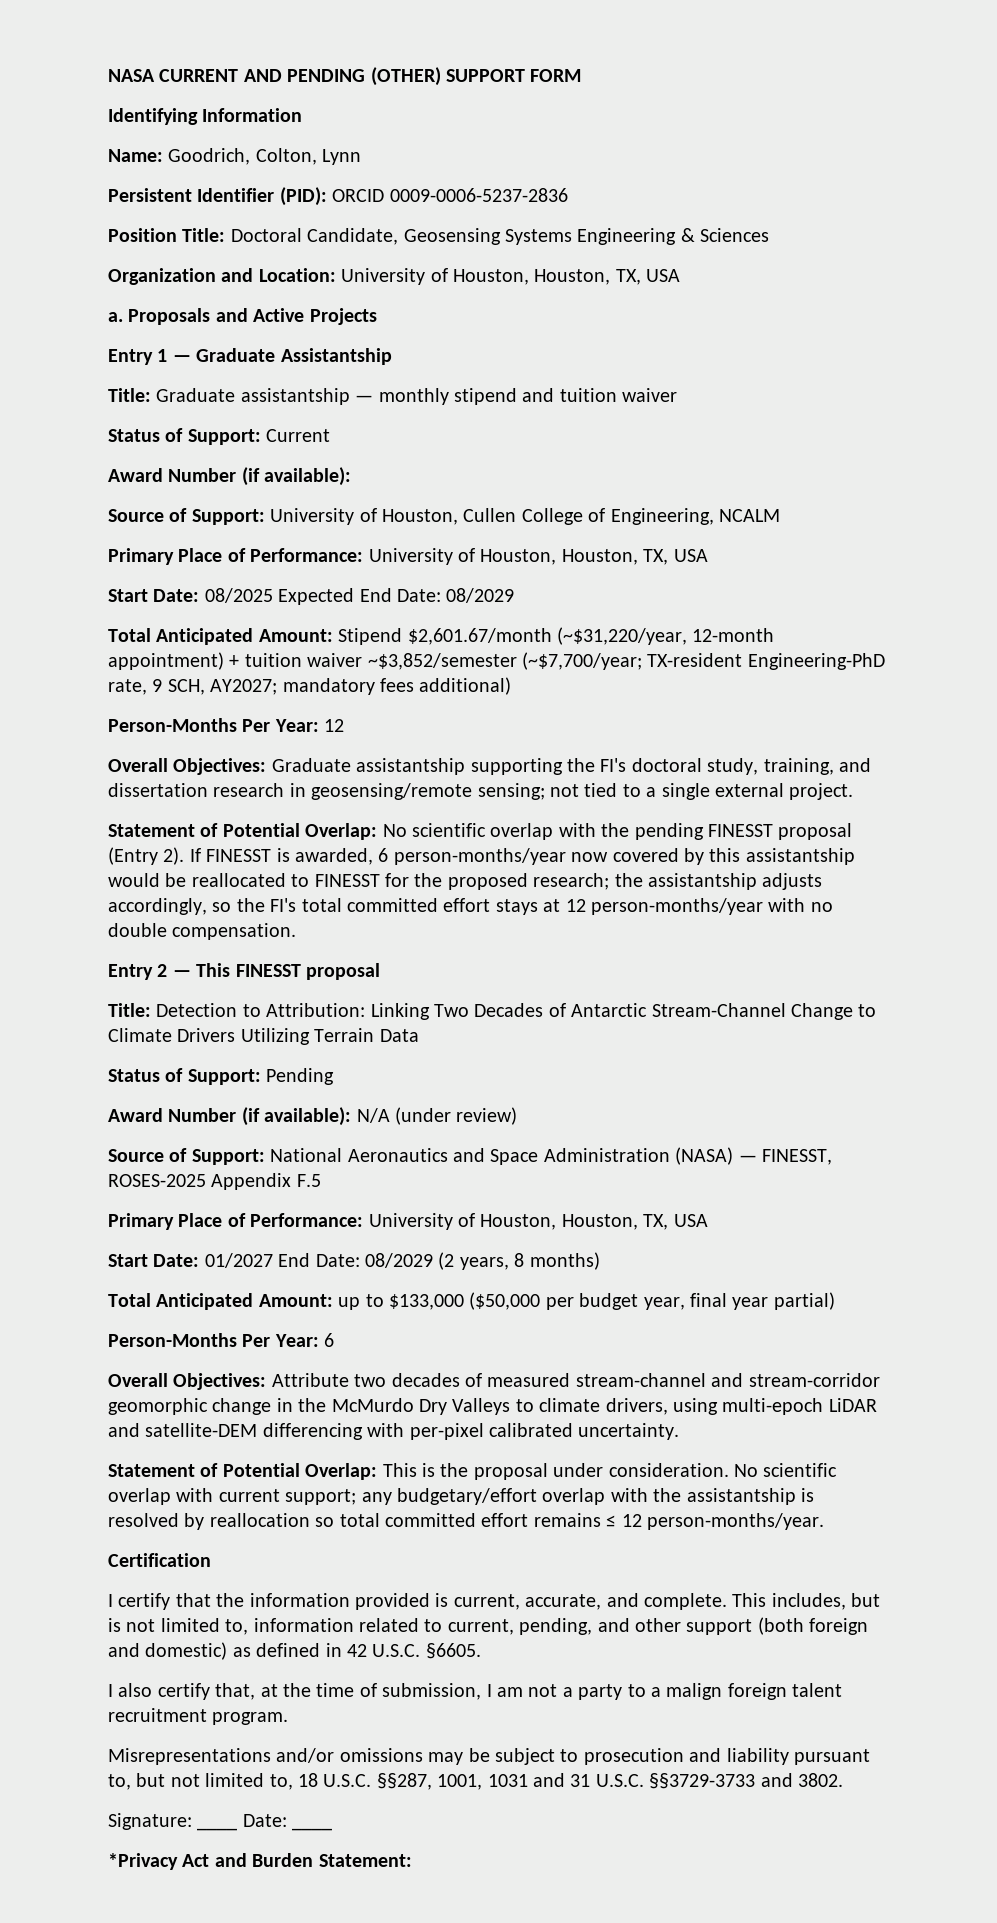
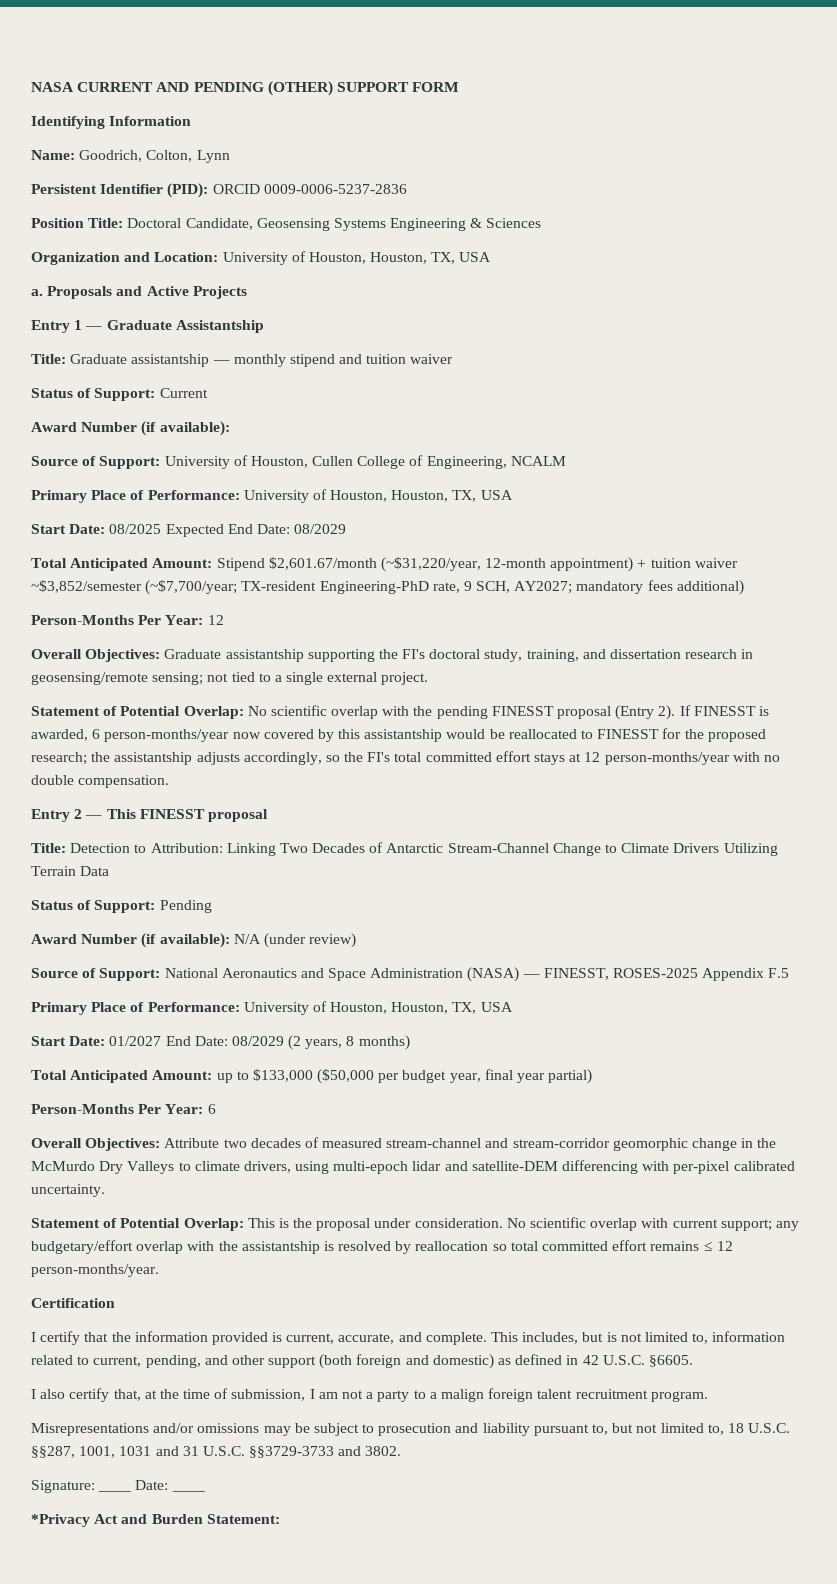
- Overall Objectives: Attribute two decades of measured stream-channel and stream-corridor geomorphic change in the McMurdo Dry Valleys to climate drivers, using multi-epoch LiDAR and satellite-DEM differencing with per-pixel calibrated uncertainty.
+ Overall Objectives: Attribute two decades of measured stream-channel and stream-corridor geomorphic change in the McMurdo Dry Valleys to climate drivers, using multi-epoch lidar and satellite-DEM differencing with per-pixel calibrated uncertainty.

